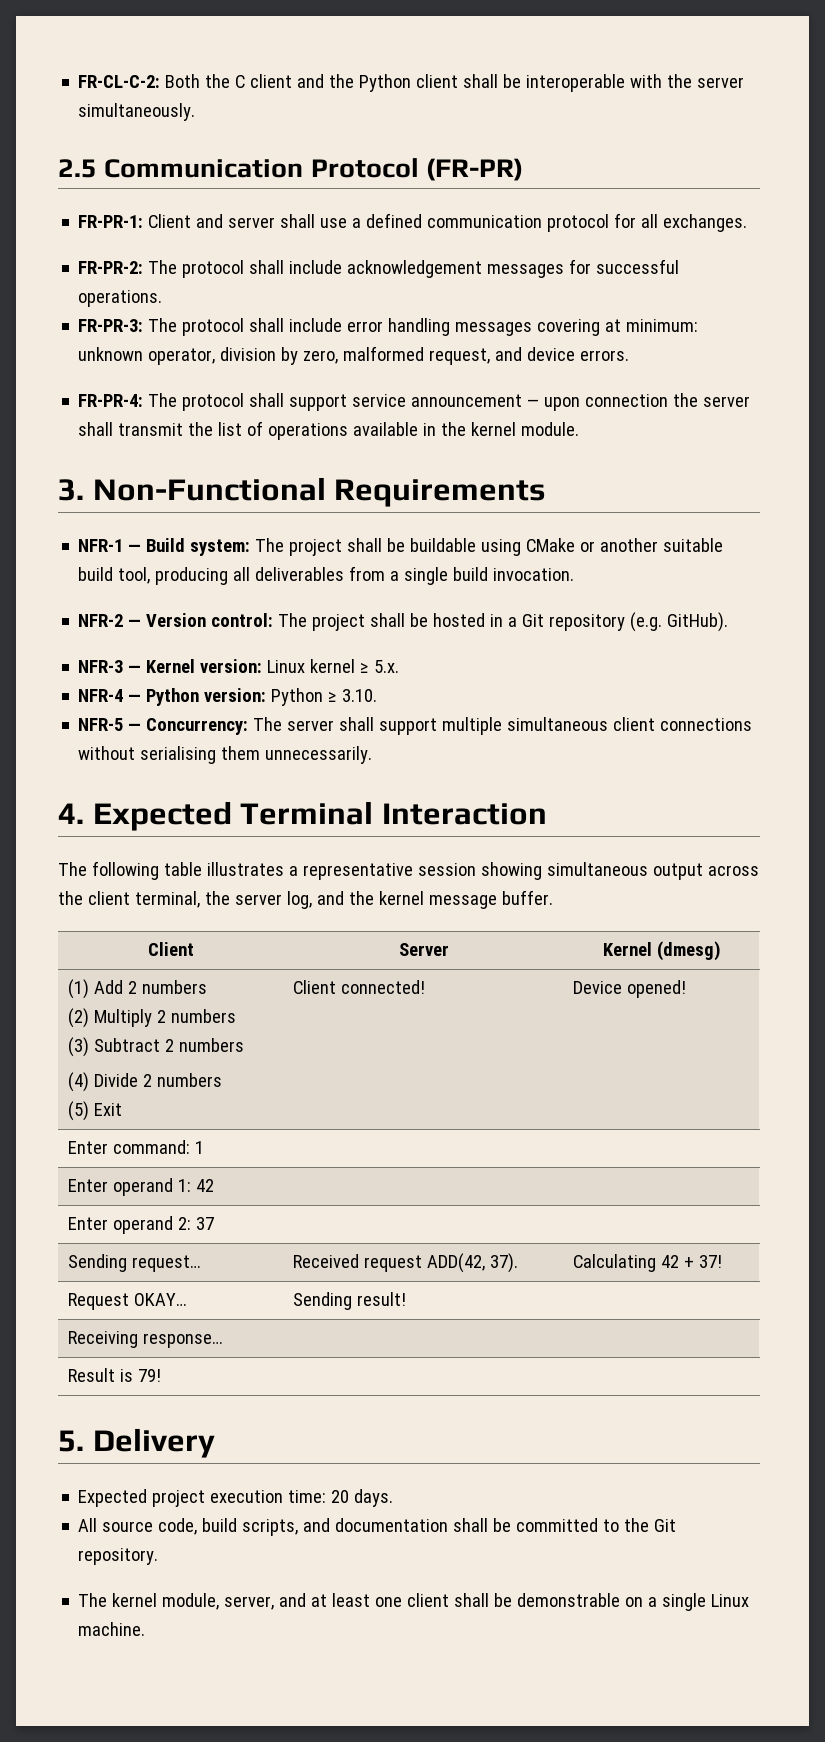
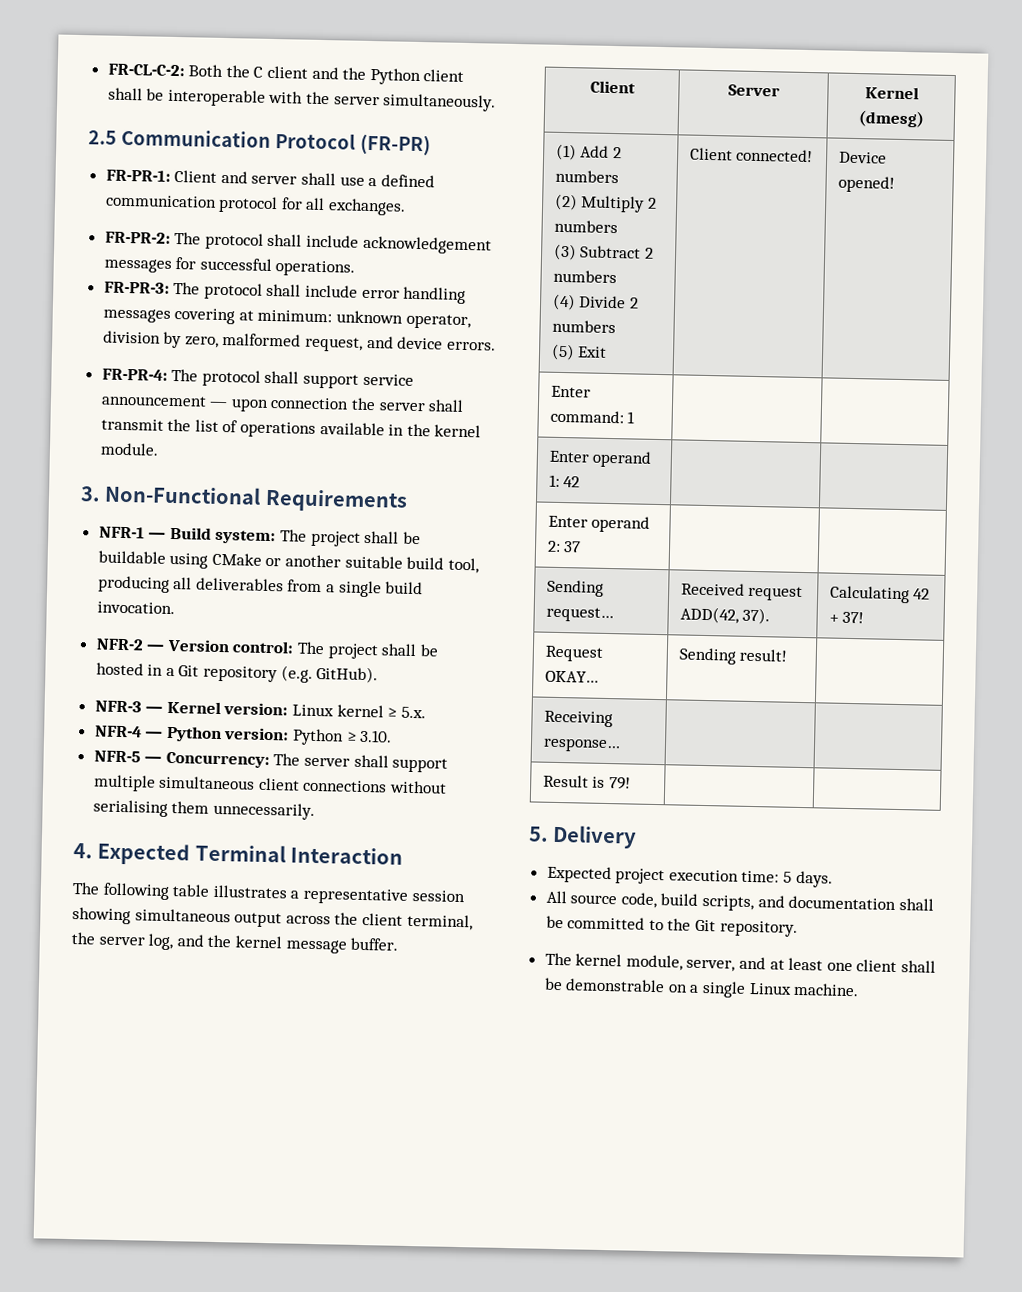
- Expected project execution time: 20 days.
+ Expected project execution time: 5 days.

